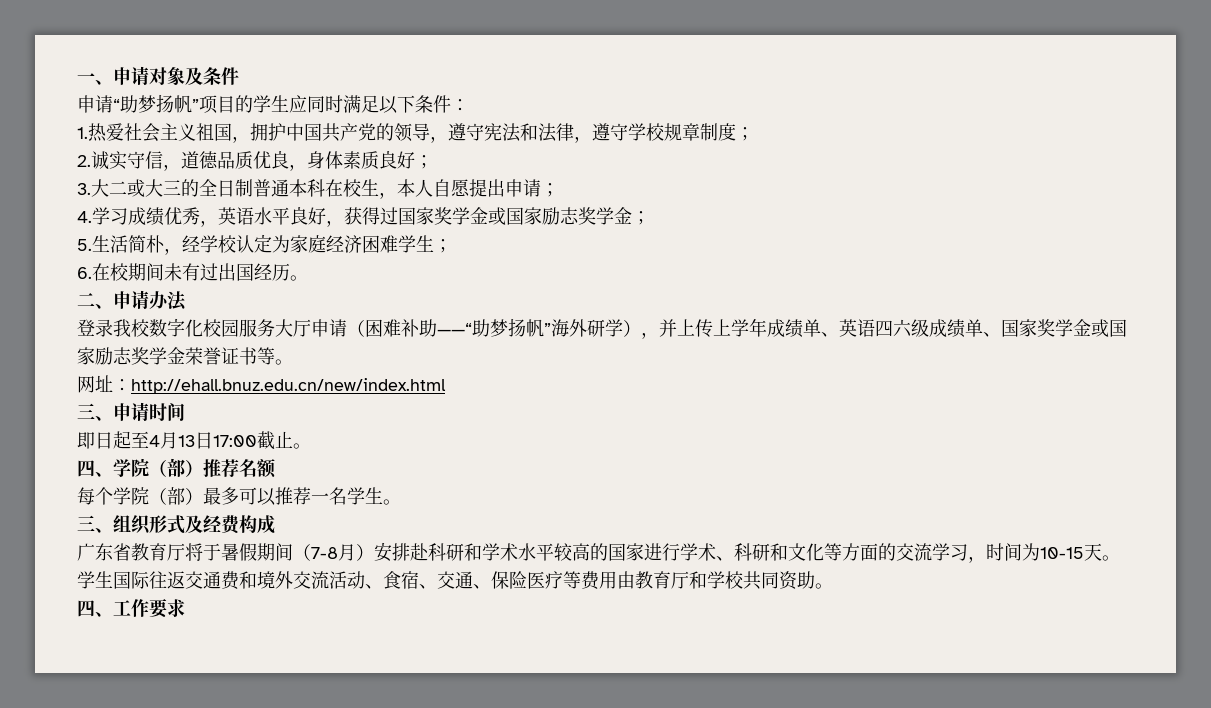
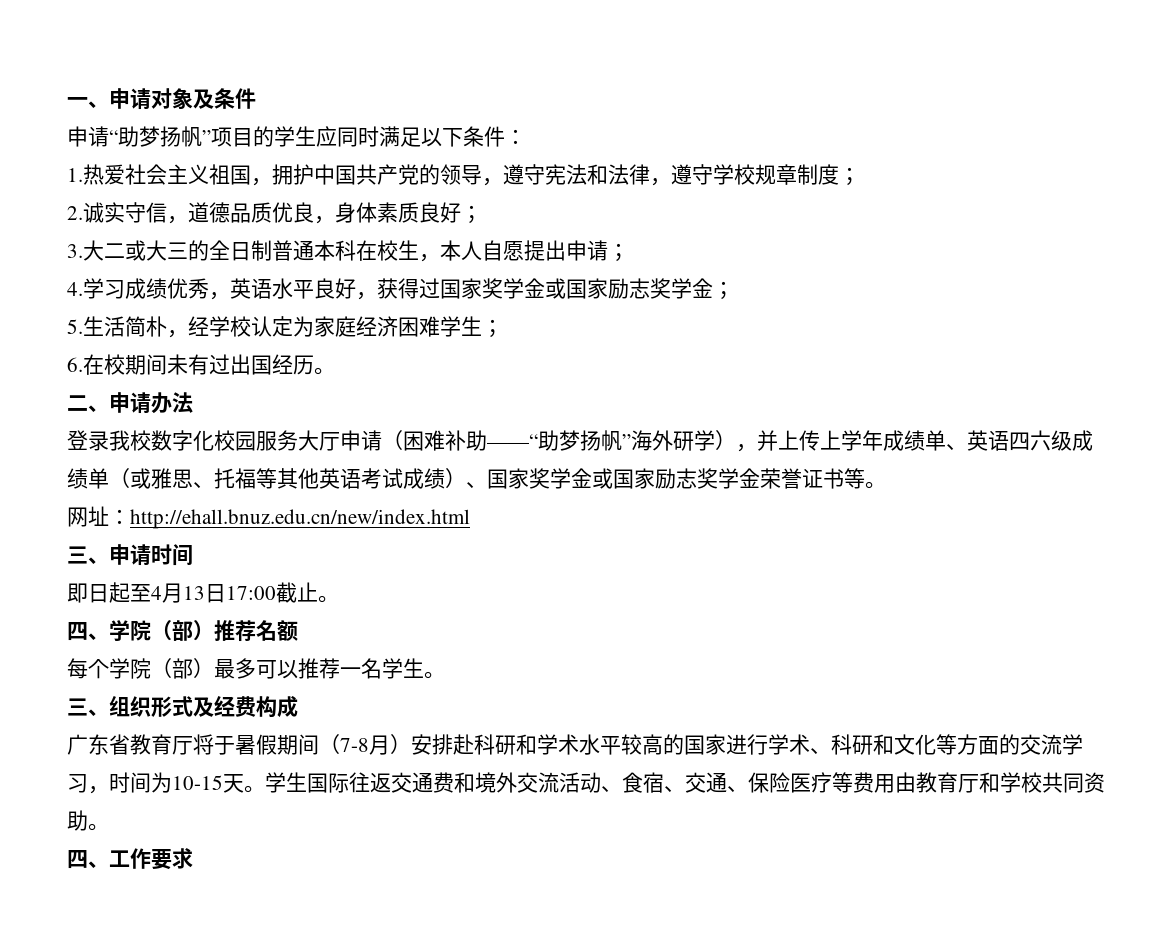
- 登录我校数字化校园服务大厅申请（困难补助——“助梦扬帆”海外研学），并上传上学年成绩单、英语四六级成绩单、国家奖学金或国家励志奖学金荣誉证书等。
+ 登录我校数字化校园服务大厅申请（困难补助——“助梦扬帆”海外研学），并上传上学年成绩单、英语四六级成绩单（或雅思、托福等其他英语考试成绩）、国家奖学金或国家励志奖学金荣誉证书等。

